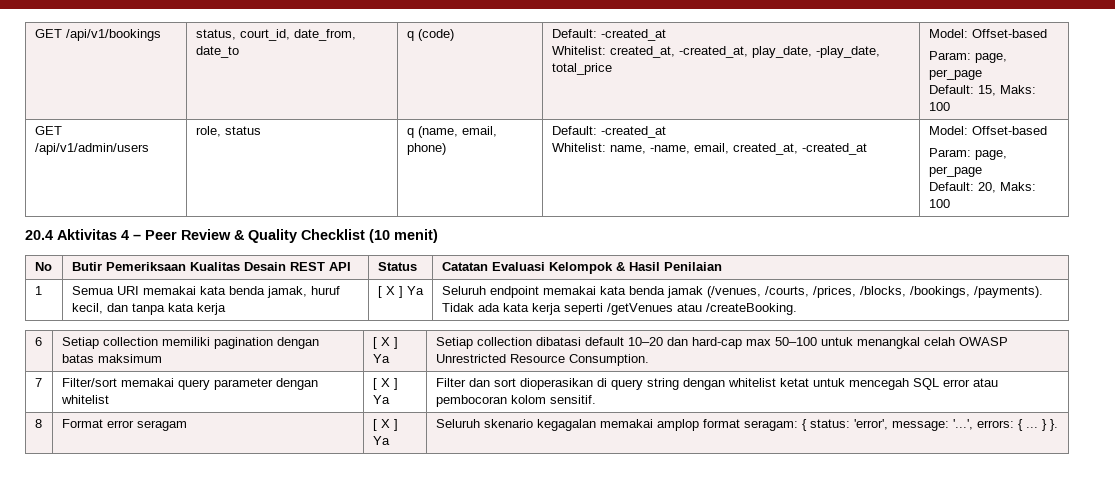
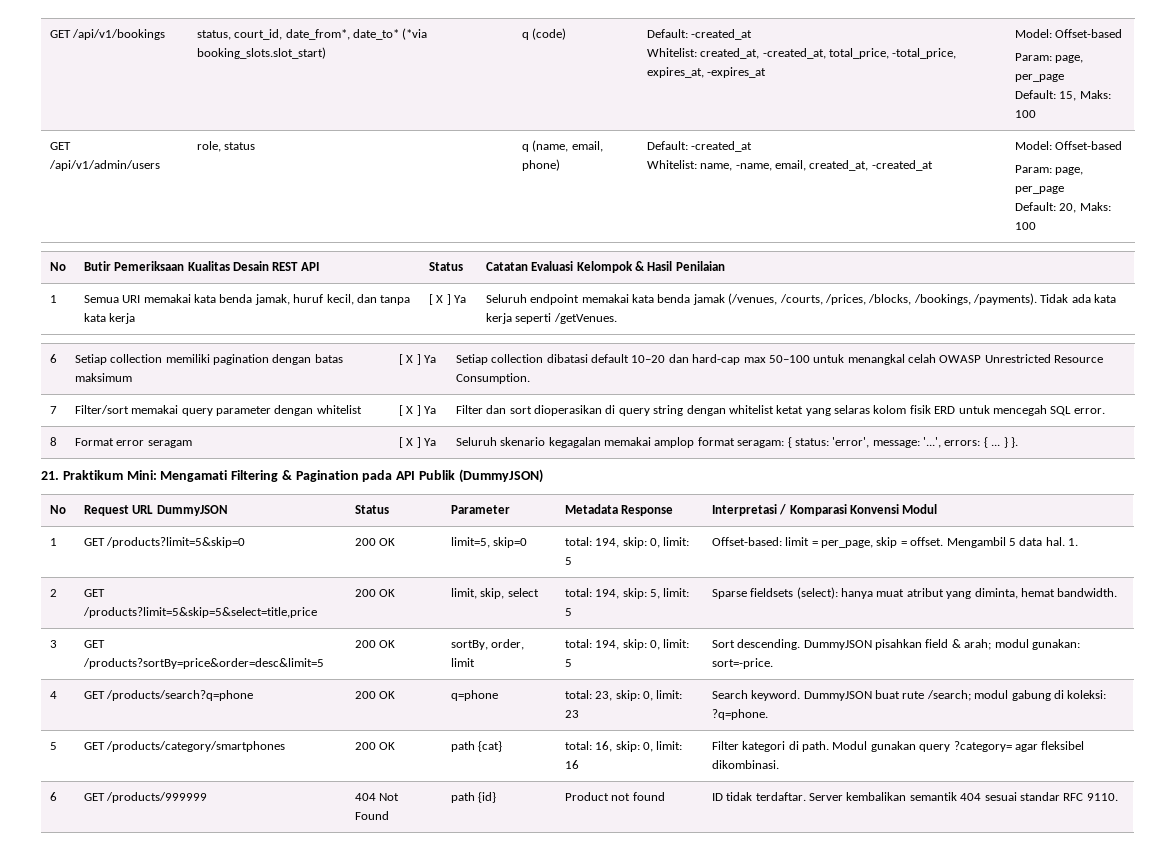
- GET /api/v1/bookings | status, court_id, date_from, date_to | q (code) | Default: -created_at
- Whitelist: created_at, -created_at, play_date, -play_date, total_price | Model: Offset-based
+ GET /api/v1/bookings | status, court_id, date_from*, date_to* (*via booking_slots.slot_start) | q (code) | Default: -created_at
+ Whitelist: created_at, -created_at, total_price, -total_price, expires_at, -expires_at | Model: Offset-based
- 20.4 Aktivitas 4 – Peer Review & Quality Checklist (10 menit)
- 1 | Semua URI memakai kata benda jamak, huruf kecil, dan tanpa kata kerja | [ X ] Ya | Seluruh endpoint memakai kata benda jamak (/venues, /courts, /prices, /blocks, /bookings, /payments). Tidak ada kata kerja seperti /getVenues atau /createBooking.
+ 1 | Semua URI memakai kata benda jamak, huruf kecil, dan tanpa kata kerja | [ X ] Ya | Seluruh endpoint memakai kata benda jamak (/venues, /courts, /prices, /blocks, /bookings, /payments). Tidak ada kata kerja seperti /getVenues.
- 7 | Filter/sort memakai query parameter dengan whitelist | [ X ] Ya | Filter dan sort dioperasikan di query string dengan whitelist ketat untuk mencegah SQL error atau pembocoran kolom sensitif.
+ 7 | Filter/sort memakai query parameter dengan whitelist | [ X ] Ya | Filter dan sort dioperasikan di query string dengan whitelist ketat yang selaras kolom fisik ERD untuk mencegah SQL error.
+ 21. Praktikum Mini: Mengamati Filtering & Pagination pada API Publik (DummyJSON)
+ No | Request URL DummyJSON | Status | Parameter | Metadata Response | Interpretasi / Komparasi Konvensi Modul
+ 1 | GET /products?limit=5&skip=0 | 200 OK | limit=5, skip=0 | total: 194, skip: 0, limit: 5 | Offset-based: limit = per_page, skip = offset. Mengambil 5 data hal. 1.
+ 2 | GET /products?limit=5&skip=5&select=title,price | 200 OK | limit, skip, select | total: 194, skip: 5, limit: 5 | Sparse fieldsets (select): hanya muat atribut yang diminta, hemat bandwidth.
+ 3 | GET /products?sortBy=price&order=desc&limit=5 | 200 OK | sortBy, order, limit | total: 194, skip: 0, limit: 5 | Sort descending. DummyJSON pisahkan field & arah; modul gunakan: sort=-price.
+ 4 | GET /products/search?q=phone | 200 OK | q=phone | total: 23, skip: 0, limit: 23 | Search keyword. DummyJSON buat rute /search; modul gabung di koleksi: ?q=phone.
+ 5 | GET /products/category/smartphones | 200 OK | path {cat} | total: 16, skip: 0, limit: 16 | Filter kategori di path. Modul gunakan query ?category= agar fleksibel dikombinasi.
+ 6 | GET /products/999999 | 404 Not Found | path {id} | Product not found | ID tidak terdaftar. Server kembalikan semantik 404 sesuai standar RFC 9110.

